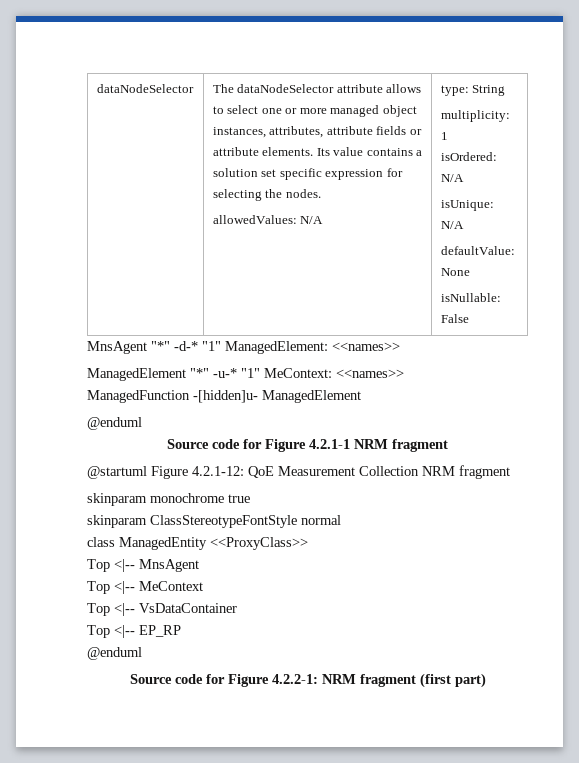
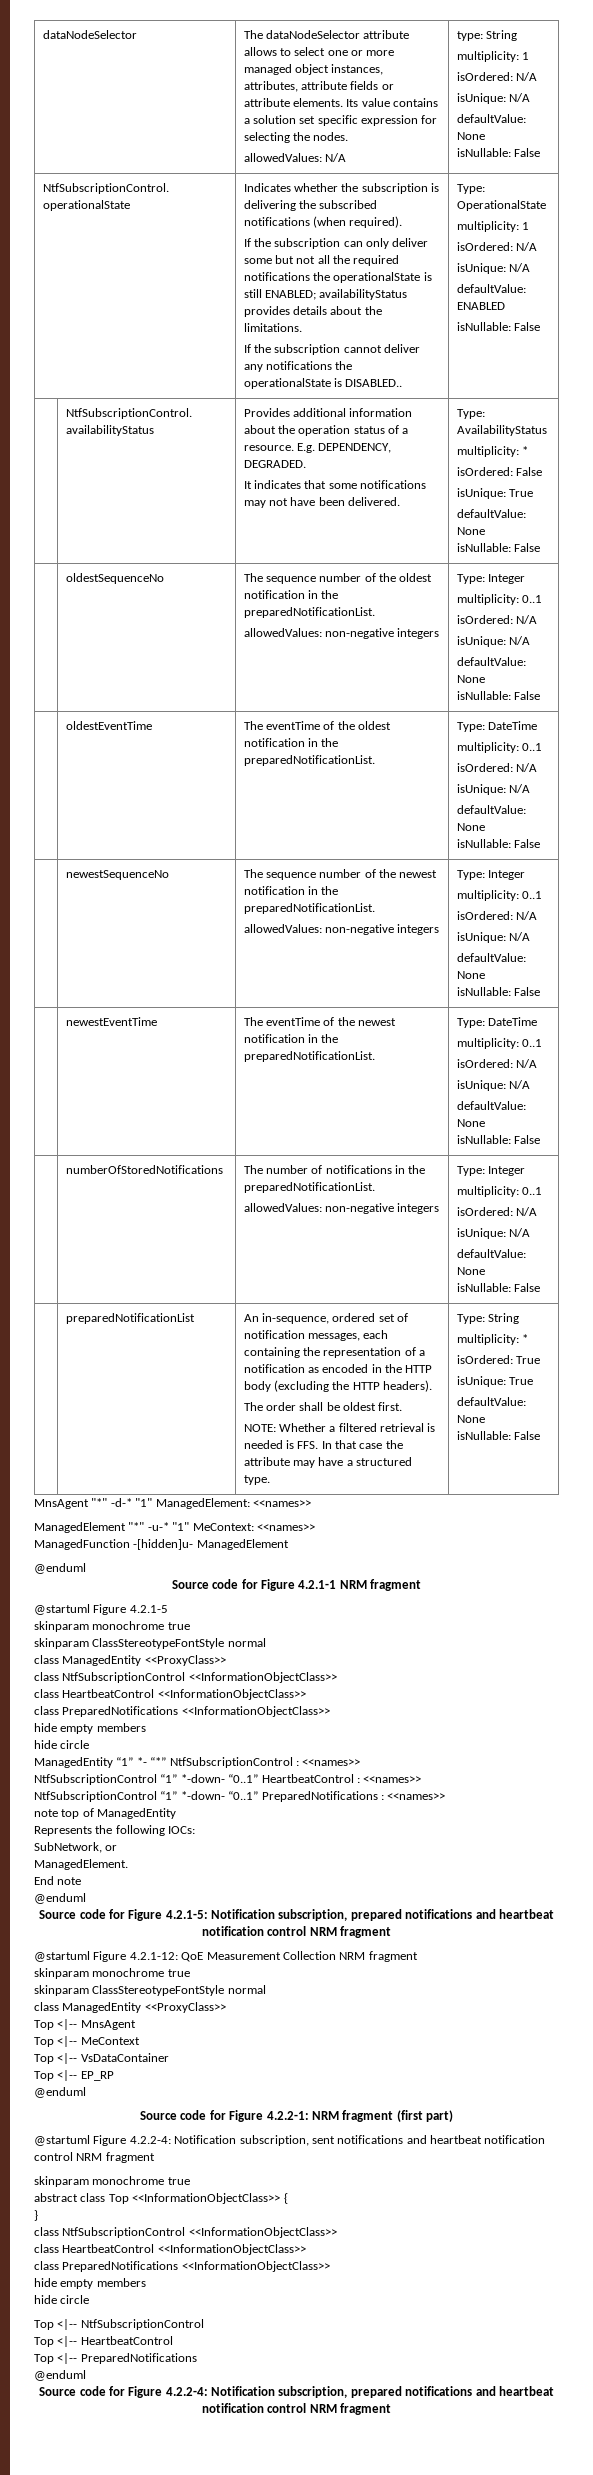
+ NtfSubscriptionControl. operationalState | Indicates whether the subscription is delivering the subscribed notifications (when required).
+ If the subscription can only deliver some but not all the required notifications the operationalState is still ENABLED; availabilityStatus provides details about the limitations.
+ If the subscription cannot deliver any notifications the operationalState is DISABLED.. | Type: OperationalState
+ multiplicity: 1
+ isOrdered: N/A
+ isUnique: N/A
+ defaultValue: ENABLED
+ isNullable: False
+ | NtfSubscriptionControl. availabilityStatus | Provides additional information about the operation status of a resource. E.g. DEPENDENCY, DEGRADED.
+ It indicates that some notifications may not have been delivered. | Type: AvailabilityStatus
+ multiplicity: *
+ isOrdered: False
+ isUnique: True
+ defaultValue: None
+ isNullable: False
+ | oldestSequenceNo | The sequence number of the oldest notification in the preparedNotificationList.
+ allowedValues: non-negative integers | Type: Integer
+ multiplicity: 0..1
+ isOrdered: N/A
+ isUnique: N/A
+ defaultValue: None
+ isNullable: False
+ | oldestEventTime | The eventTime of the oldest notification in the preparedNotificationList. | Type: DateTime
+ multiplicity: 0..1
+ isOrdered: N/A
+ isUnique: N/A
+ defaultValue: None
+ isNullable: False
+ | newestSequenceNo | The sequence number of the newest notification in the preparedNotificationList.
+ allowedValues: non-negative integers | Type: Integer
+ multiplicity: 0..1
+ isOrdered: N/A
+ isUnique: N/A
+ defaultValue: None
+ isNullable: False
+ | newestEventTime | The eventTime of the newest notification in the preparedNotificationList. | Type: DateTime
+ multiplicity: 0..1
+ isOrdered: N/A
+ isUnique: N/A
+ defaultValue: None
+ isNullable: False
+ | numberOfStoredNotifications | The number of notifications in the preparedNotificationList.
+ allowedValues: non-negative integers | Type: Integer
+ multiplicity: 0..1
+ isOrdered: N/A
+ isUnique: N/A
+ defaultValue: None
+ isNullable: False
+ | preparedNotificationList | An in-sequence, ordered set of notification messages, each containing the representation of a notification as encoded in the HTTP body (excluding the HTTP headers).
+ The order shall be oldest first.
+ NOTE: Whether a filtered retrieval is needed is FFS. In that case the attribute may have a structured type. | Type: String
+ multiplicity: *
+ isOrdered: True
+ isUnique: True
+ defaultValue: None
+ isNullable: False
+ @startuml Figure 4.2.1-5
+ skinparam monochrome true
+ skinparam ClassStereotypeFontStyle normal
+ class ManagedEntity <<ProxyClass>>
+ class NtfSubscriptionControl <<InformationObjectClass>>
+ class HeartbeatControl <<InformationObjectClass>>
+ class PreparedNotifications <<InformationObjectClass>>
+ hide empty members
+ hide circle
+ ManagedEntity “1” *- “*” NtfSubscriptionControl : <<names>>
+ NtfSubscriptionControl “1” *-down- “0..1” HeartbeatControl : <<names>>
+ NtfSubscriptionControl “1” *-down- “0..1” PreparedNotifications : <<names>>
+ note top of ManagedEntity
+ Represents the following IOCs:
+ SubNetwork, or
+ ManagedElement.
+ End note
+ @enduml
+ Source code for Figure 4.2.1-5: Notification subscription, prepared notifications and heartbeat notification control NRM fragment
+ @startuml Figure 4.2.2-4: Notification subscription, sent notifications and heartbeat notification control NRM fragment
+ skinparam monochrome true
+ abstract class Top <<InformationObjectClass>> {
+ }
+ class NtfSubscriptionControl <<InformationObjectClass>>
+ class HeartbeatControl <<InformationObjectClass>>
+ class PreparedNotifications <<InformationObjectClass>>
+ hide empty members
+ hide circle
+ Top <|-- NtfSubscriptionControl
+ Top <|-- HeartbeatControl
+ Top <|-- PreparedNotifications
+ @enduml
+ Source code for Figure 4.2.2-4: Notification subscription, prepared notifications and heartbeat notification control NRM fragment

